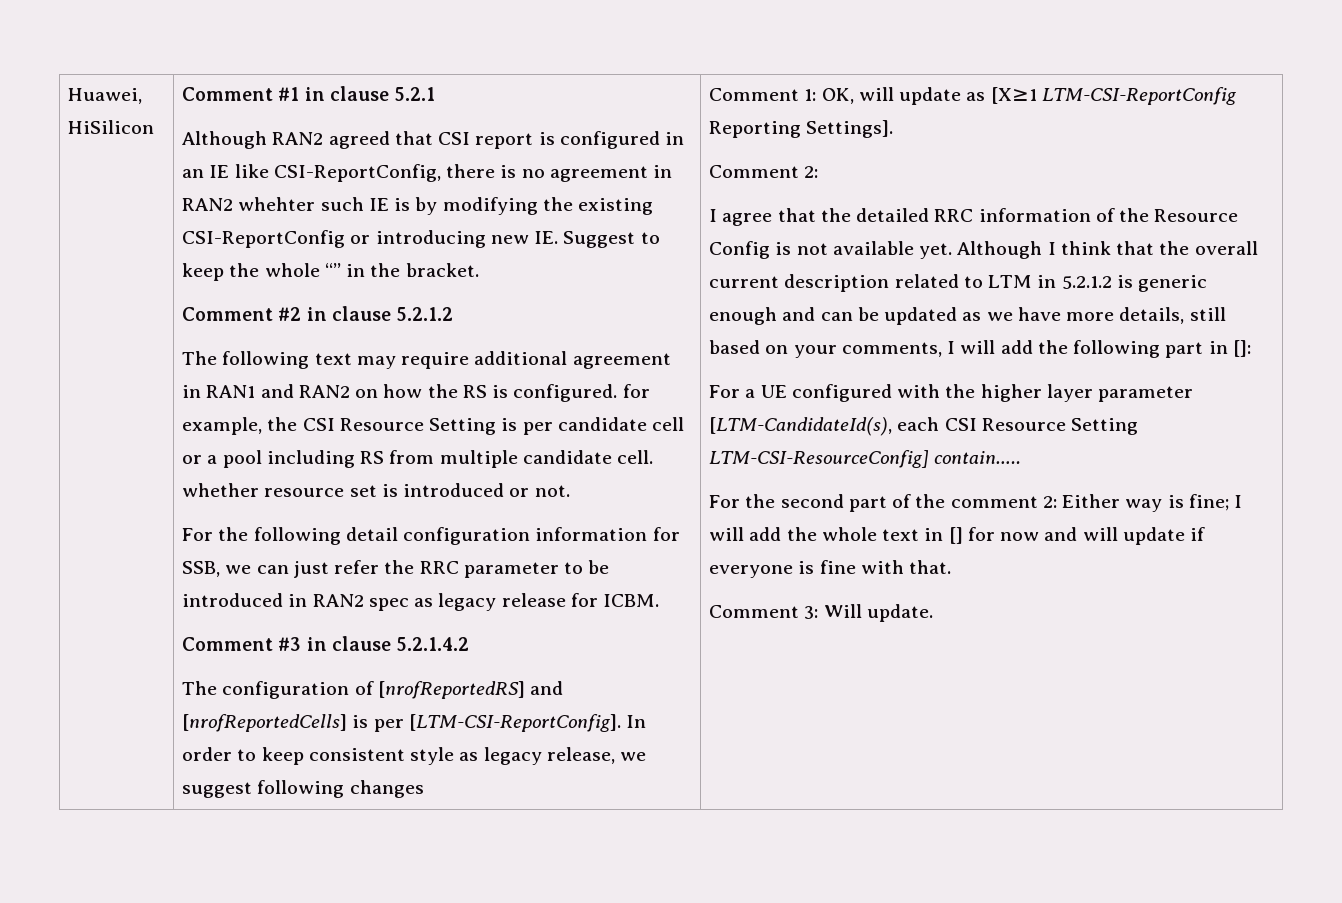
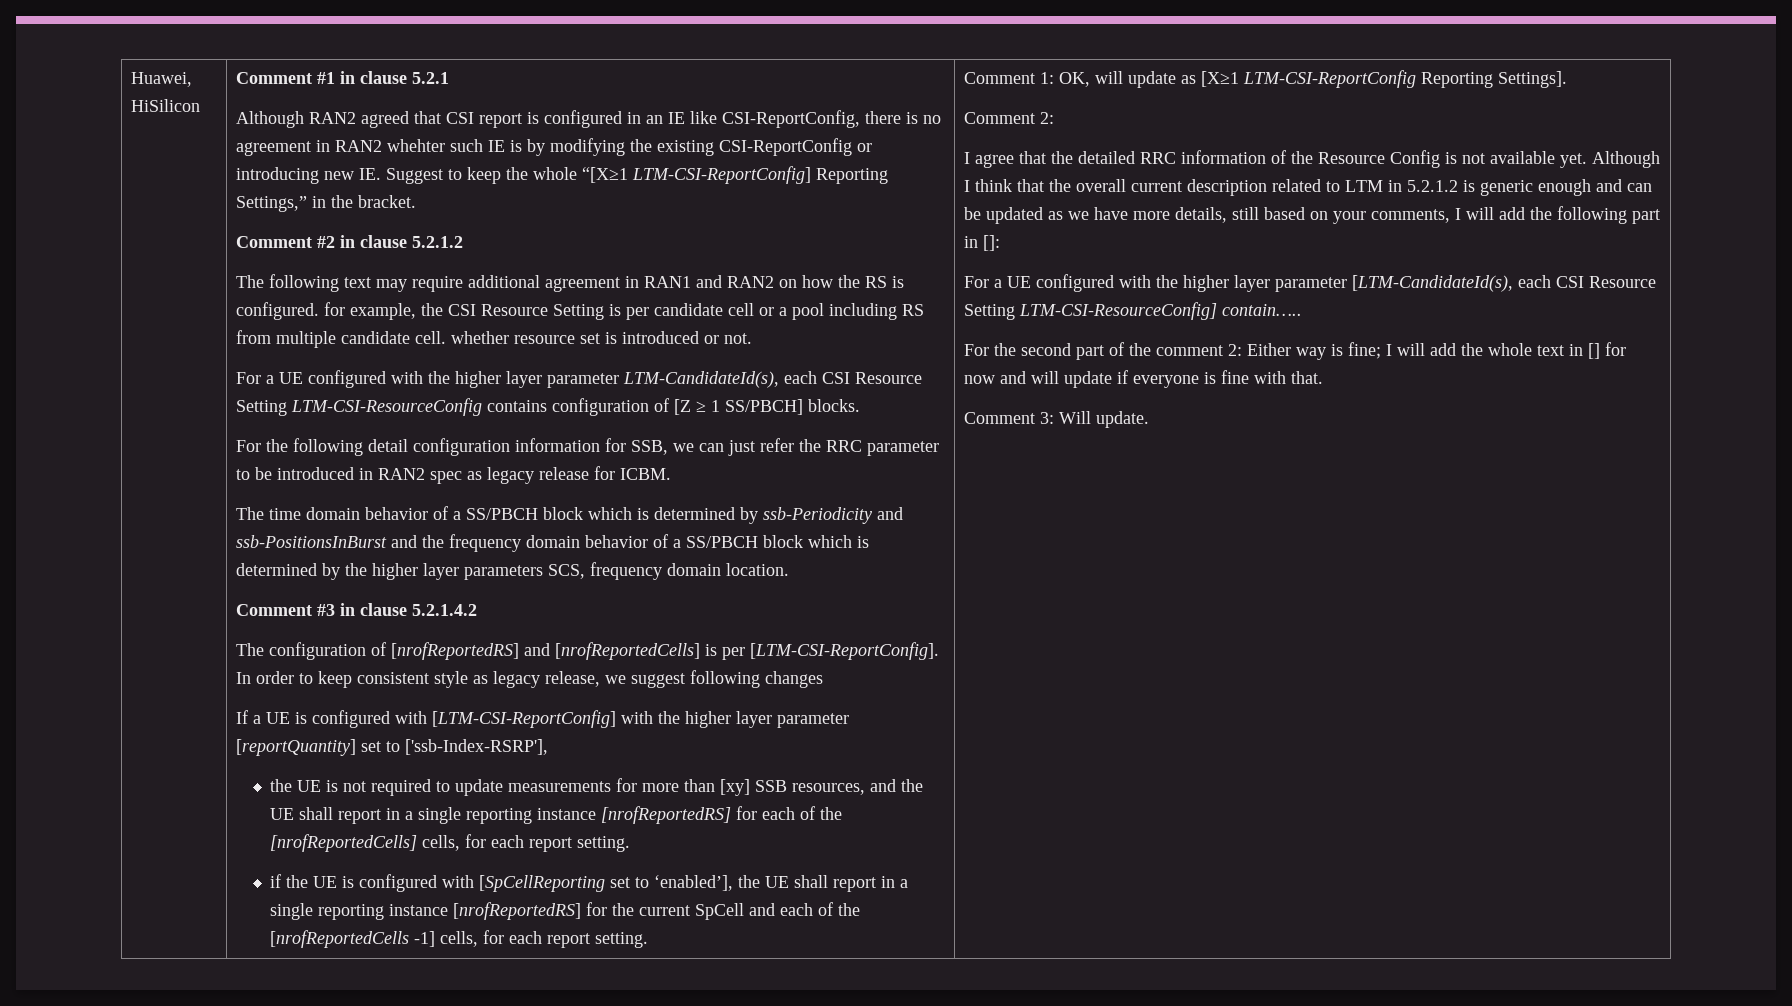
- Although RAN2 agreed that CSI report is configured in an IE like CSI-ReportConfig, there is no agreement in RAN2 whehter such IE is by modifying the existing CSI-ReportConfig or introducing new IE. Suggest to keep the whole “” in the bracket.
+ Although RAN2 agreed that CSI report is configured in an IE like CSI-ReportConfig, there is no agreement in RAN2 whehter such IE is by modifying the existing CSI-ReportConfig or introducing new IE. Suggest to keep the whole “[X≥1 LTM-CSI-ReportConfig] Reporting Settings,” in the bracket.
+ For a UE configured with the higher layer parameter LTM-CandidateId(s), each CSI Resource Setting LTM-CSI-ResourceConfig contains configuration of [Z ≥ 1 SS/PBCH] blocks.
+ The time domain behavior of a SS/PBCH block which is determined by ssb-Periodicity and ssb-PositionsInBurst and the frequency domain behavior of a SS/PBCH block which is determined by the higher layer parameters SCS, frequency domain location.
+ If a UE is configured with [LTM-CSI-ReportConfig] with the higher layer parameter [reportQuantity] set to ['ssb-Index-RSRP'],
+ the UE is not required to update measurements for more than [xy] SSB resources, and the UE shall report in a single reporting instance [nrofReportedRS] for each of the [nrofReportedCells] cells, for each report setting.
+ if the UE is configured with [SpCellReporting set to ‘enabled’], the UE shall report in a single reporting instance [nrofReportedRS] for the current SpCell and each of the [nrofReportedCells -1] cells, for each report setting.

